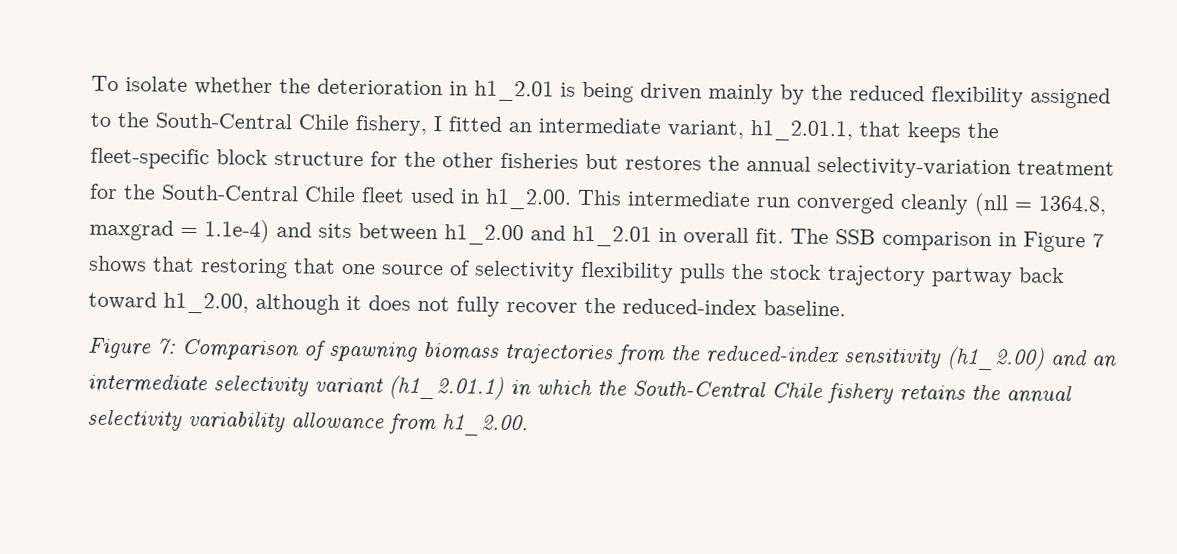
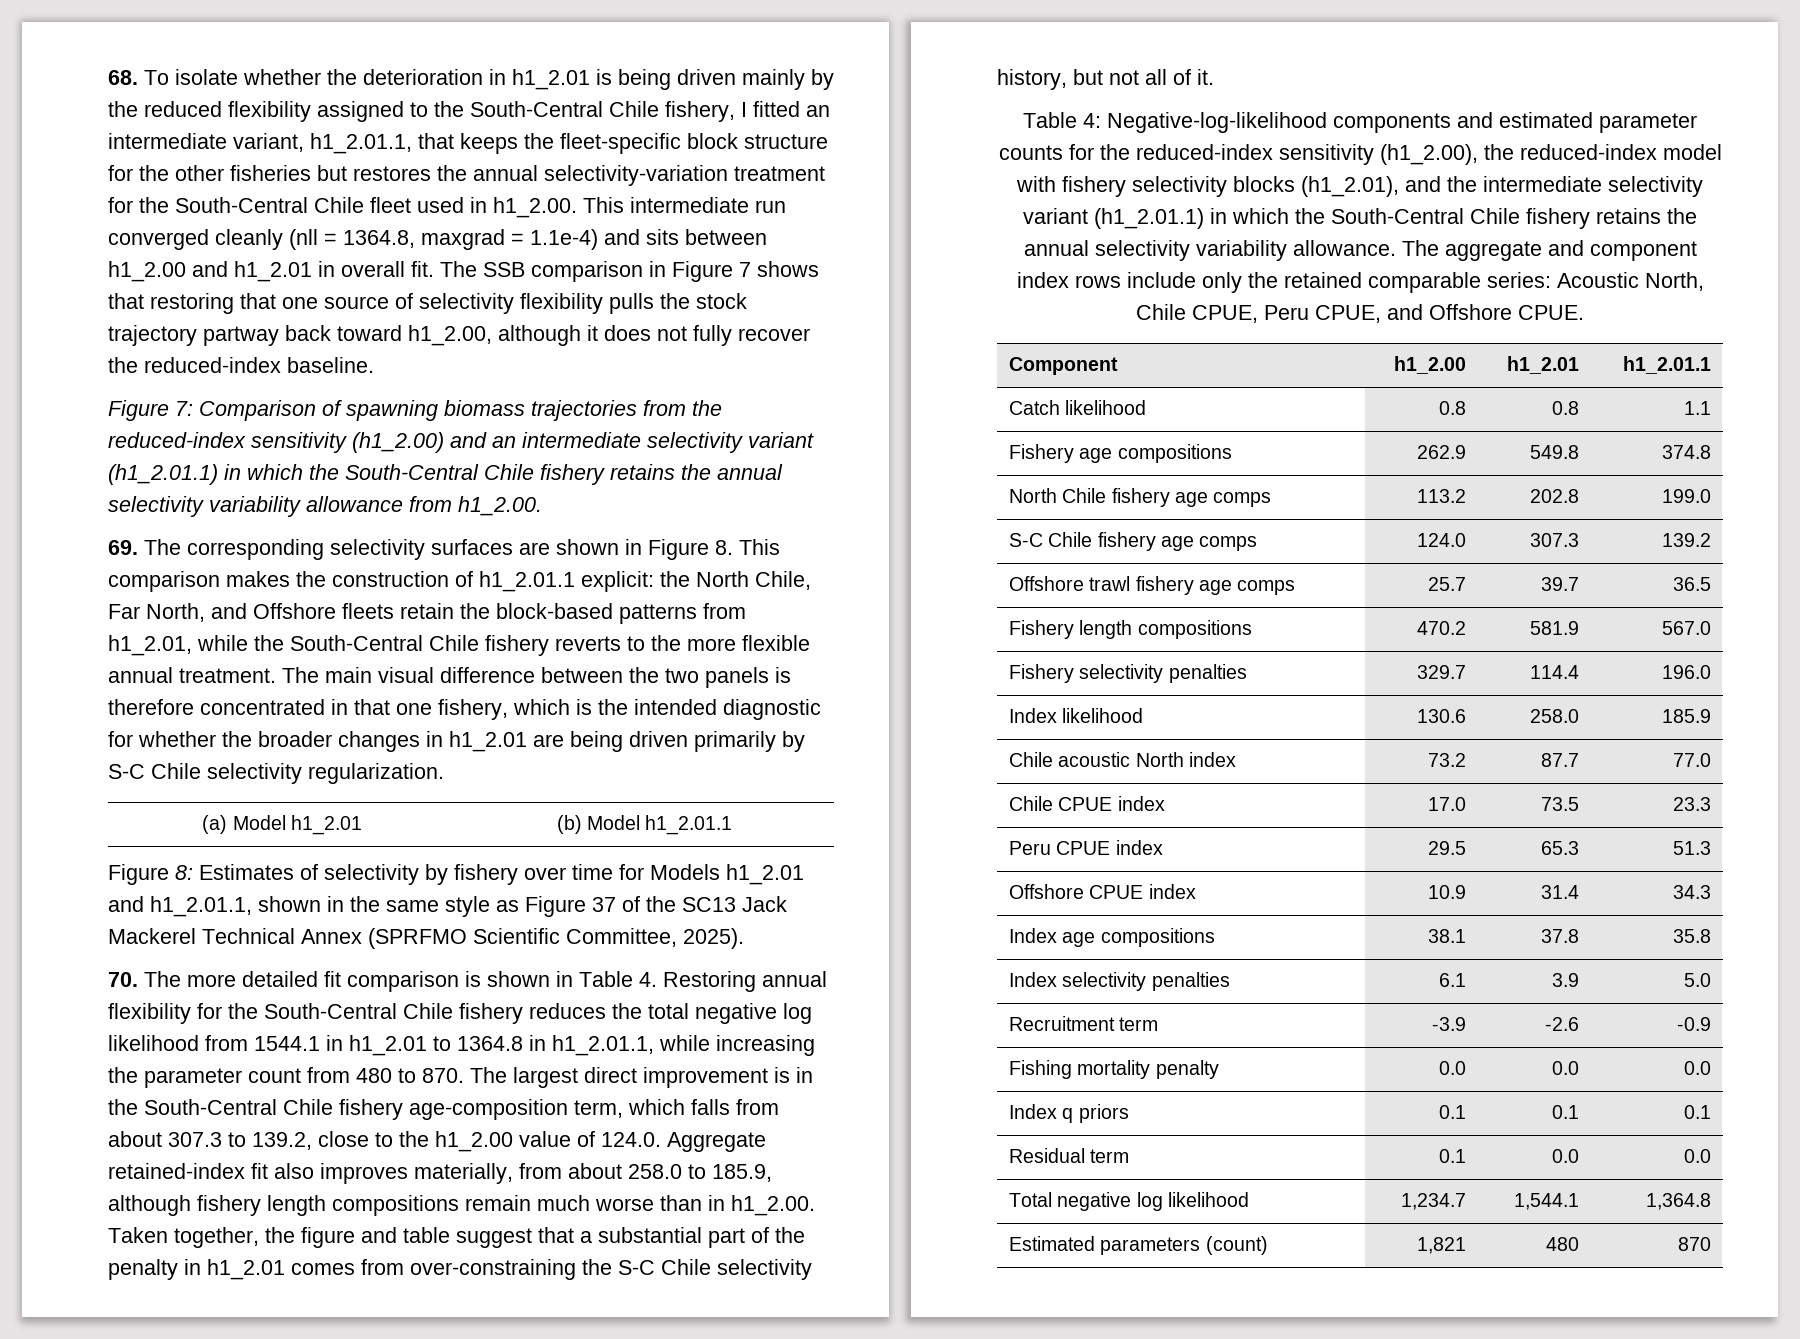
- To isolate whether the deterioration in h1_2.01 is being driven mainly by the reduced flexibility assigned to the South-Central Chile fishery, I fitted an intermediate variant, h1_2.01.1, that keeps the fleet-specific block structure for the other fisheries but restores the annual selectivity-variation treatment for the South-Central Chile fleet used in h1_2.00. This intermediate run converged cleanly (nll = 1364.8, maxgrad = 1.1e-4) and sits between h1_2.00 and h1_2.01 in overall fit.
+ 68. To isolate whether the deterioration in h1_2.01 is being driven mainly by the reduced flexibility assigned to the South-Central Chile fishery, I fitted an intermediate variant, h1_2.01.1, that keeps the fleet-specific block structure for the other fisheries but restores the annual selectivity-variation treatment for the South-Central Chile fleet used in h1_2.00. This intermediate run converged cleanly (nll = 1364.8, maxgrad = 1.1e-4) and sits between h1_2.00 and h1_2.01 in overall fit.
+ 69. The corresponding selectivity surfaces are shown in Figure 8. This comparison makes the construction of h1_2.01.1 explicit: the North Chile, Far North, and Offshore fleets retain the block-based patterns from h1_2.01, while the South-Central Chile fishery reverts to the more flexible annual treatment. The main visual difference between the two panels is therefore concentrated in that one fishery, which is the intended diagnostic for whether the broader changes in h1_2.01 are being driven primarily by S-C Chile selectivity regularization.
+ (a) Model h1_2.01 | (b) Model h1_2.01.1
+ Figure 8: Estimates of selectivity by fishery over time for Models h1_2.01 and h1_2.01.1, shown in the same style as Figure 37 of the SC13 Jack Mackerel Technical Annex (SPRFMO Scientific Committee, 2025).
+ 70. The more detailed fit comparison is shown in Table 4. Restoring annual flexibility for the South-Central Chile fishery reduces the total negative log likelihood from 1544.1 in h1_2.01 to 1364.8 in h1_2.01.1, while increasing the parameter count from 480 to 870. The largest direct improvement is in the South-Central Chile fishery age-composition term, which falls from about 307.3 to 139.2, close to the h1_2.00 value of 124.0. Aggregate retained-index fit also improves materially, from about 258.0 to 185.9, although fishery length compositions remain much worse than in h1_2.00. Taken together, the figure and table suggest that a substantial part of the penalty in h1_2.01 comes from over-constraining the S-C Chile selectivity history, but not all of it.
+ Table 4: Negative-log-likelihood components and estimated parameter counts for the reduced-index sensitivity (h1_2.00), the reduced-index model with fishery selectivity blocks (h1_2.01), and the intermediate selectivity variant (h1_2.01.1) in which the South-Central Chile fishery retains the annual selectivity variability allowance. The aggregate and component index rows include only the retained comparable series: Acoustic North, Chile CPUE, Peru CPUE, and Offshore CPUE.
+ Component | h1_2.00 | h1_2.01 | h1_2.01.1
+ Catch likelihood | 0.8 | 0.8 | 1.1
+ Fishery age compositions | 262.9 | 549.8 | 374.8
+ North Chile fishery age comps | 113.2 | 202.8 | 199.0
+ S-C Chile fishery age comps | 124.0 | 307.3 | 139.2
+ Offshore trawl fishery age comps | 25.7 | 39.7 | 36.5
+ Fishery length compositions | 470.2 | 581.9 | 567.0
+ Fishery selectivity penalties | 329.7 | 114.4 | 196.0
+ Index likelihood | 130.6 | 258.0 | 185.9
+ Chile acoustic North index | 73.2 | 87.7 | 77.0
+ Chile CPUE index | 17.0 | 73.5 | 23.3
+ Peru CPUE index | 29.5 | 65.3 | 51.3
+ Offshore CPUE index | 10.9 | 31.4 | 34.3
+ Index age compositions | 38.1 | 37.8 | 35.8
+ Index selectivity penalties | 6.1 | 3.9 | 5.0
+ Recruitment term | -3.9 | -2.6 | -0.9
+ Fishing mortality penalty | 0.0 | 0.0 | 0.0
+ Index q priors | 0.1 | 0.1 | 0.1
+ Residual term | 0.1 | 0.0 | 0.0
+ Total negative log likelihood | 1,234.7 | 1,544.1 | 1,364.8
+ Estimated parameters (count) | 1,821 | 480 | 870

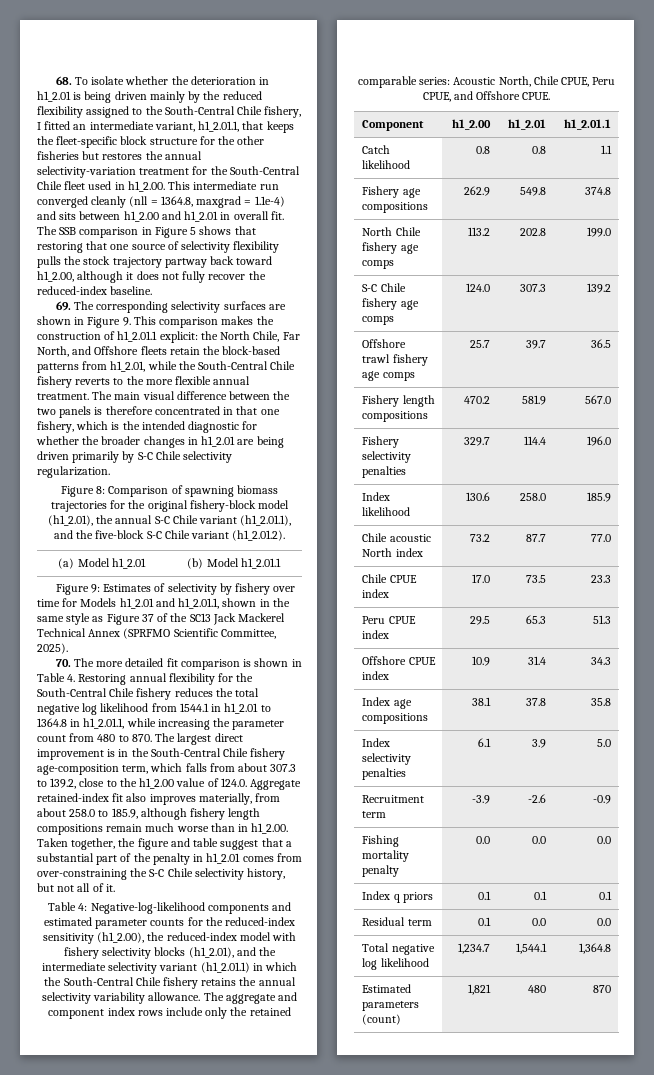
- The SSB comparison in Figure 7 shows that restoring that one source of selectivity flexibility pulls the stock trajectory partway back toward h1_2.00, although it does not fully recover the reduced-index baseline.
+ The SSB comparison in Figure 5 shows that restoring that one source of selectivity flexibility pulls the stock trajectory partway back toward h1_2.00, although it does not fully recover the reduced-index baseline.
- Figure 7: Comparison of spawning biomass trajectories from the reduced-index sensitivity (h1_2.00) and an intermediate selectivity variant (h1_2.01.1) in which the South-Central Chile fishery retains the annual selectivity variability allowance from h1_2.00.
- 69. The corresponding selectivity surfaces are shown in Figure 8. This comparison makes the construction of h1_2.01.1 explicit: the North Chile, Far North, and Offshore fleets retain the block-based patterns from h1_2.01, while the South-Central Chile fishery reverts to the more flexible annual treatment.
+ 69. The corresponding selectivity surfaces are shown in Figure 9. This comparison makes the construction of h1_2.01.1 explicit: the North Chile, Far North, and Offshore fleets retain the block-based patterns from h1_2.01, while the South-Central Chile fishery reverts to the more flexible annual treatment.
+ Figure 8: Comparison of spawning biomass trajectories for the original fishery-block model (h1_2.01), the annual S-C Chile variant (h1_2.01.1), and the five-block S-C Chile variant (h1_2.01.2).
- Figure 8: Estimates of selectivity by fishery over time for Models h1_2.01 and h1_2.01.1, shown in the same style as Figure 37 of the SC13 Jack Mackerel Technical Annex (SPRFMO Scientific Committee, 2025).
+ Figure 9: Estimates of selectivity by fishery over time for Models h1_2.01 and h1_2.01.1, shown in the same style as Figure 37 of the SC13 Jack Mackerel Technical Annex (SPRFMO Scientific Committee, 2025).

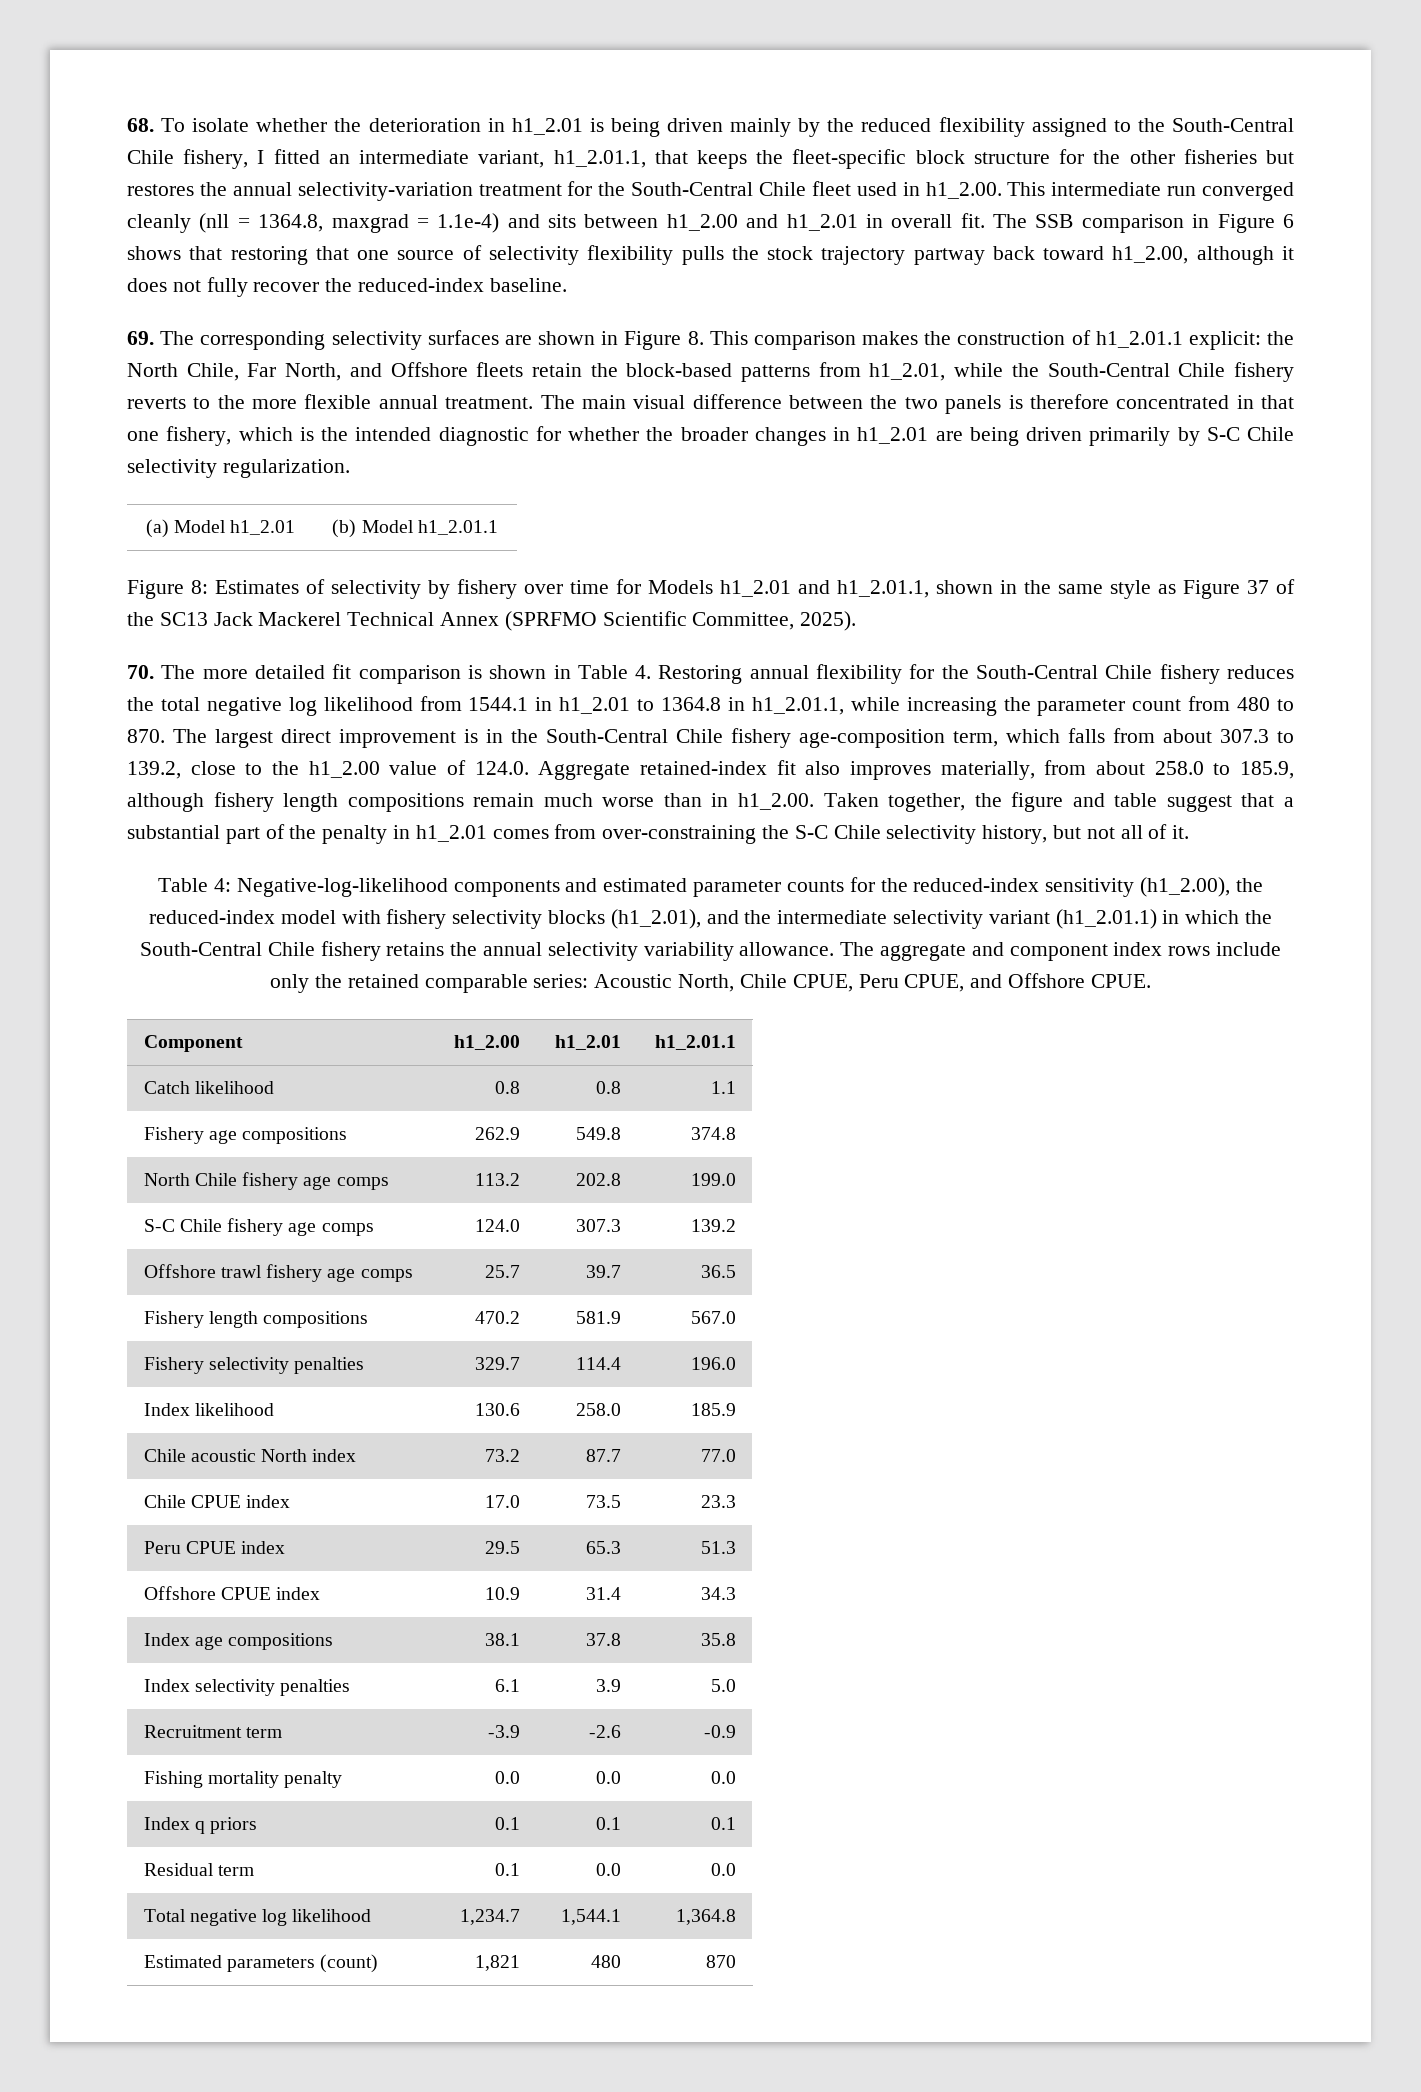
- The SSB comparison in Figure 5 shows that restoring that one source of selectivity flexibility pulls the stock trajectory partway back toward h1_2.00, although it does not fully recover the reduced-index baseline.
+ The SSB comparison in Figure 6 shows that restoring that one source of selectivity flexibility pulls the stock trajectory partway back toward h1_2.00, although it does not fully recover the reduced-index baseline.
- 69. The corresponding selectivity surfaces are shown in Figure 9. This comparison makes the construction of h1_2.01.1 explicit: the North Chile, Far North, and Offshore fleets retain the block-based patterns from h1_2.01, while the South-Central Chile fishery reverts to the more flexible annual treatment.
+ 69. The corresponding selectivity surfaces are shown in Figure 8. This comparison makes the construction of h1_2.01.1 explicit: the North Chile, Far North, and Offshore fleets retain the block-based patterns from h1_2.01, while the South-Central Chile fishery reverts to the more flexible annual treatment.
- Figure 8: Comparison of spawning biomass trajectories for the original fishery-block model (h1_2.01), the annual S-C Chile variant (h1_2.01.1), and the five-block S-C Chile variant (h1_2.01.2).
- Figure 9: Estimates of selectivity by fishery over time for Models h1_2.01 and h1_2.01.1, shown in the same style as Figure 37 of the SC13 Jack Mackerel Technical Annex (SPRFMO Scientific Committee, 2025).
+ Figure 8: Estimates of selectivity by fishery over time for Models h1_2.01 and h1_2.01.1, shown in the same style as Figure 37 of the SC13 Jack Mackerel Technical Annex (SPRFMO Scientific Committee, 2025).

